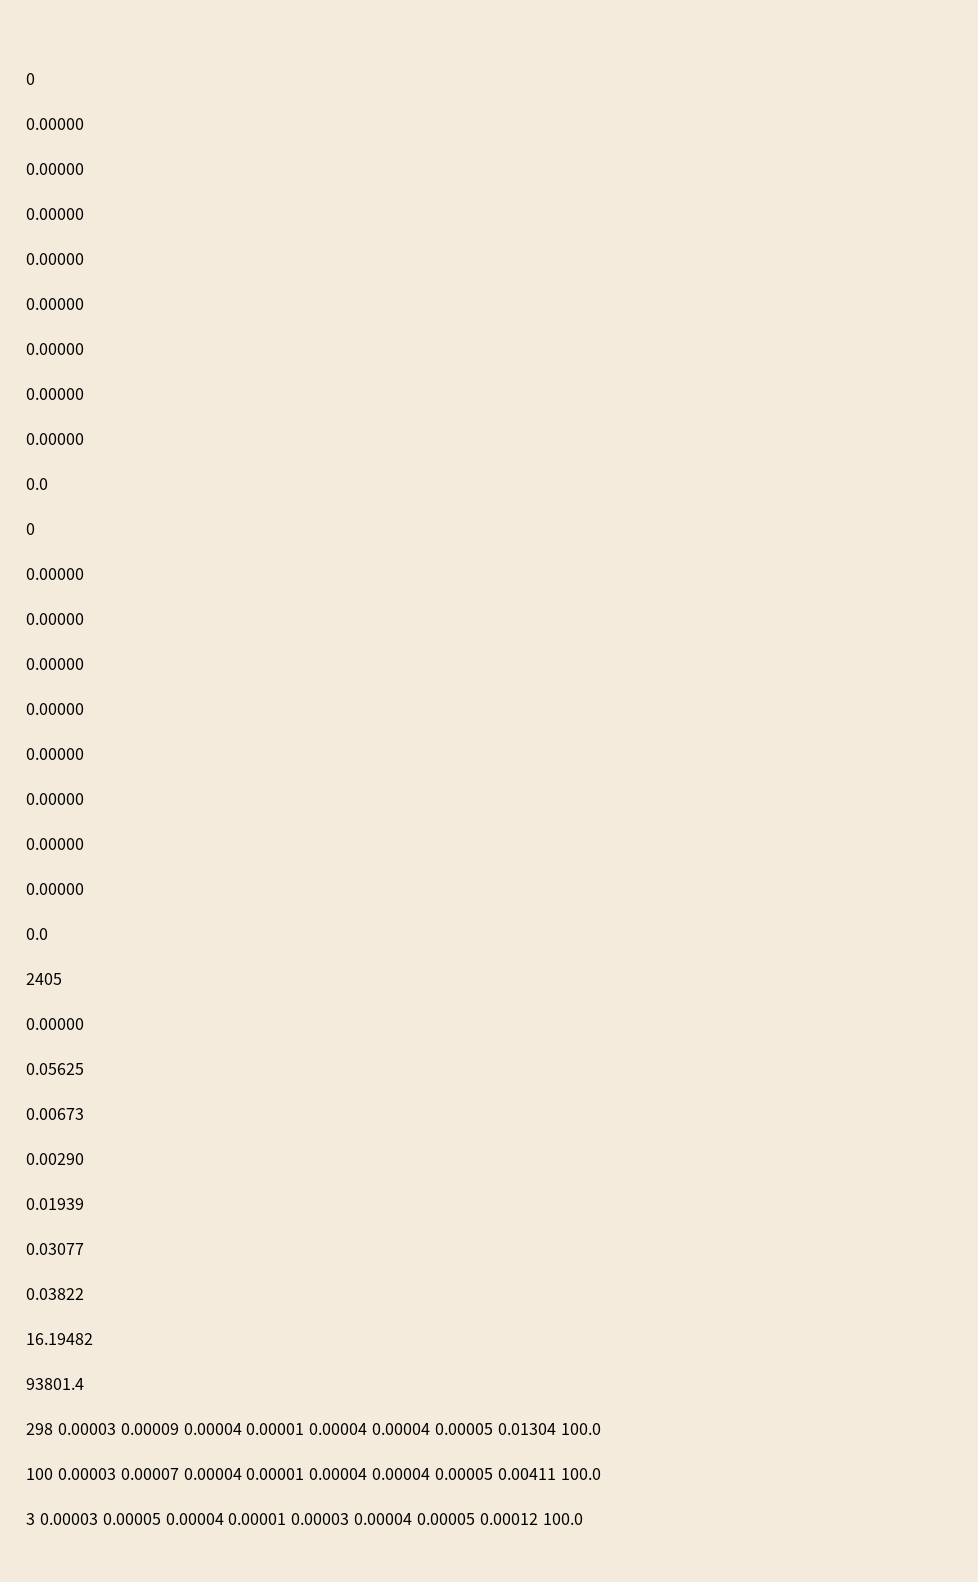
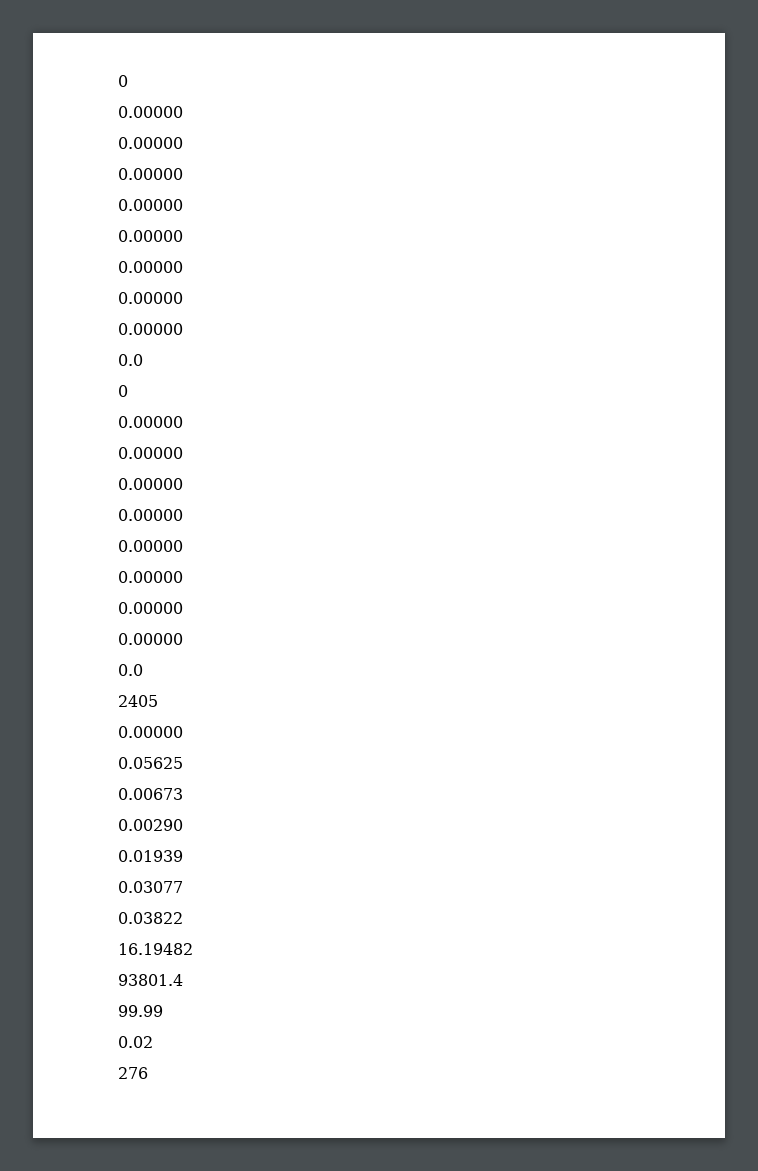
- 298 0.00003 0.00009 0.00004 0.00001 0.00004 0.00004 0.00005 0.01304 100.0
- 100 0.00003 0.00007 0.00004 0.00001 0.00004 0.00004 0.00005 0.00411 100.0
- 3 0.00003 0.00005 0.00004 0.00001 0.00003 0.00004 0.00005 0.00012 100.0
+ 99.99
+ 0.02
+ 276

